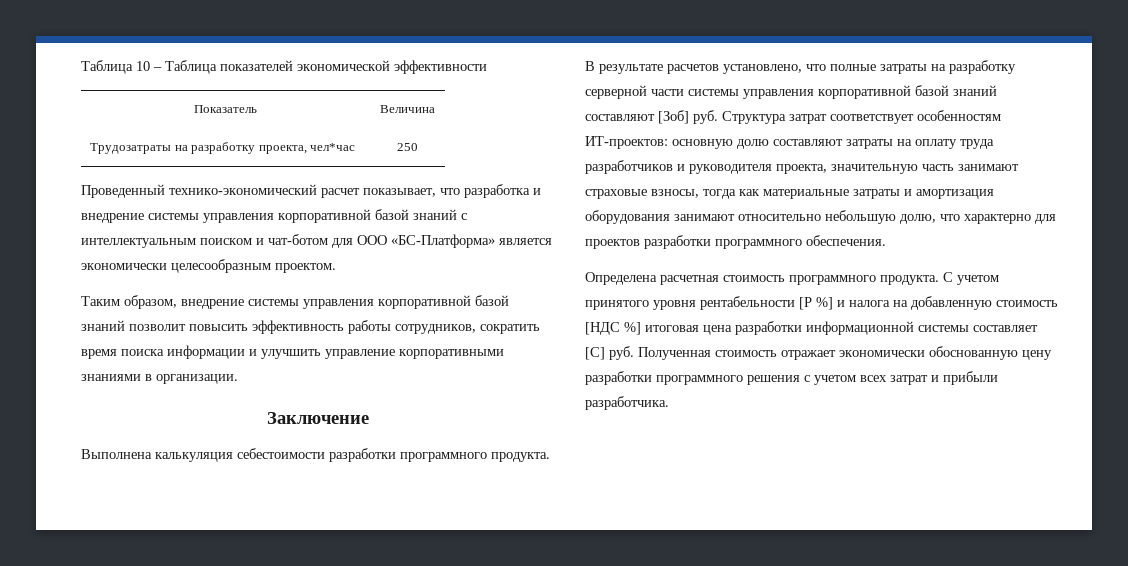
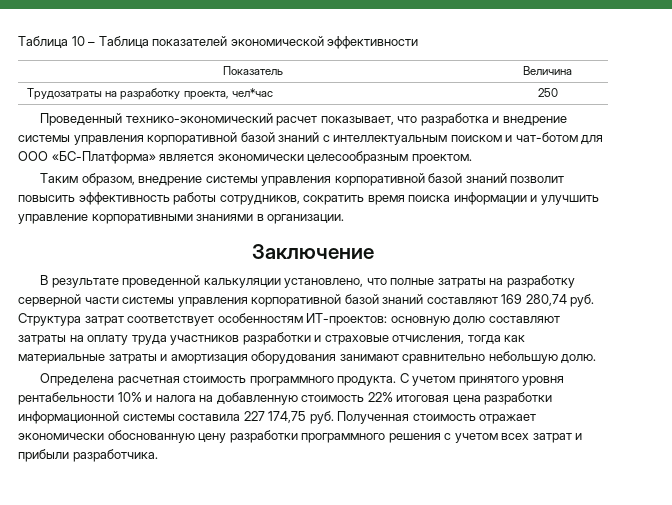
- Выполнена калькуляция себестоимости разработки программного продукта. В результате расчетов установлено, что полные затраты на разработку серверной части системы управления корпоративной базой знаний составляют [Зоб] руб. Структура затрат соответствует особенностям ИТ-проектов: основную долю составляют затраты на оплату труда разработчиков и руководителя проекта, значительную часть занимают страховые взносы, тогда как материальные затраты и амортизация оборудования занимают относительно небольшую долю, что характерно для проектов разработки программного обеспечения.
+ В результате проведенной калькуляции установлено, что полные затраты на разработку серверной части системы управления корпоративной базой знаний составляют 169 280,74 руб. Структура затрат соответствует особенностям ИТ-проектов: основную долю составляют затраты на оплату труда участников разработки и страховые отчисления, тогда как материальные затраты и амортизация оборудования занимают сравнительно небольшую долю.
- С учетом принятого уровня рентабельности [Р %] и налога на добавленную стоимость [НДС %] итоговая цена разработки информационной системы составляет [C] руб. Полученная стоимость отражает экономически обоснованную цену разработки программного решения с учетом всех затрат и прибыли разработчика.
+ С учетом принятого уровня рентабельности 10% и налога на добавленную стоимость 22% итоговая цена разработки информационной системы составила 227 174,75 руб. Полученная стоимость отражает экономически обоснованную цену разработки программного решения с учетом всех затрат и прибыли разработчика.

